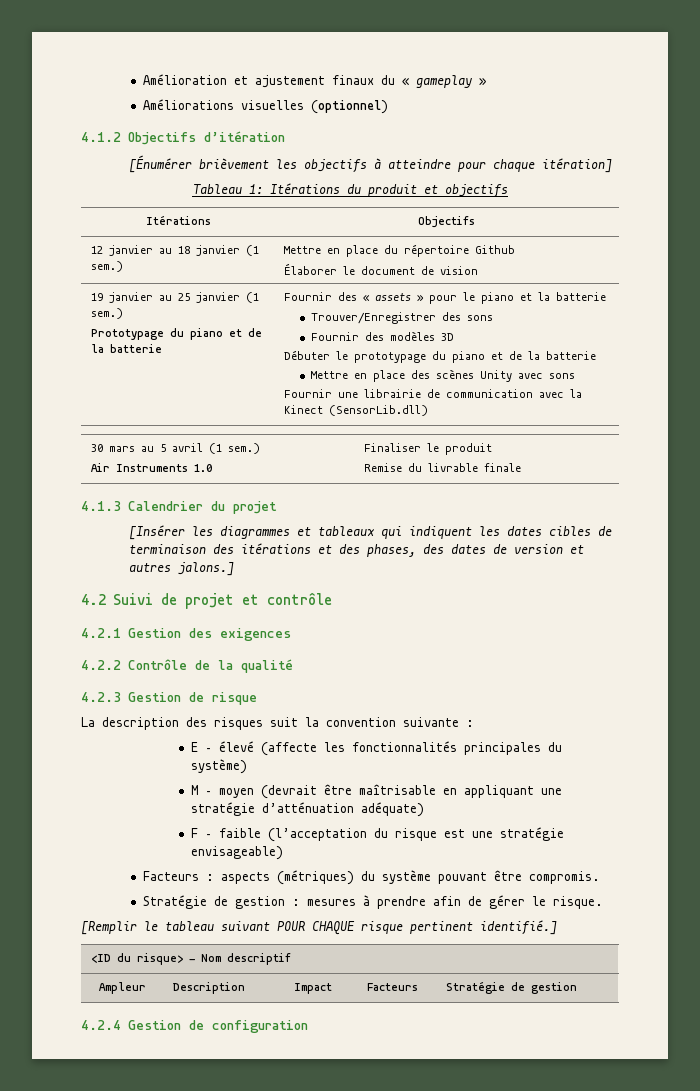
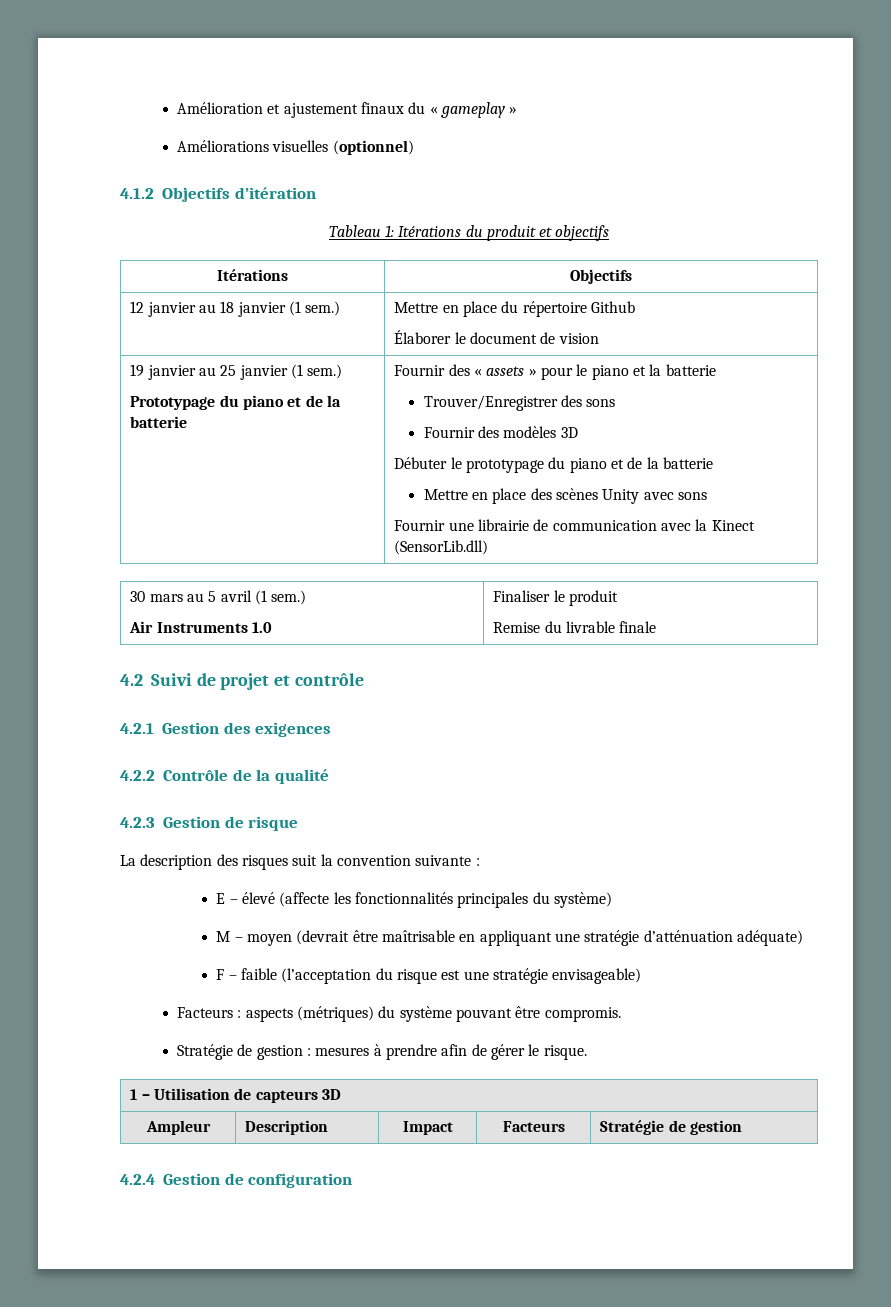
- [Énumérer brièvement les objectifs à atteindre pour chaque itération]
- 4.1.3 Calendrier du projet
- [Insérer les diagrammes et tableaux qui indiquent les dates cibles de terminaison des itérations et des phases, des dates de version et autres jalons.]
- [Remplir le tableau suivant POUR CHAQUE risque pertinent identifié.]
- <ID du risque> - Nom descriptif
+ 1 – Utilisation de capteurs 3D

